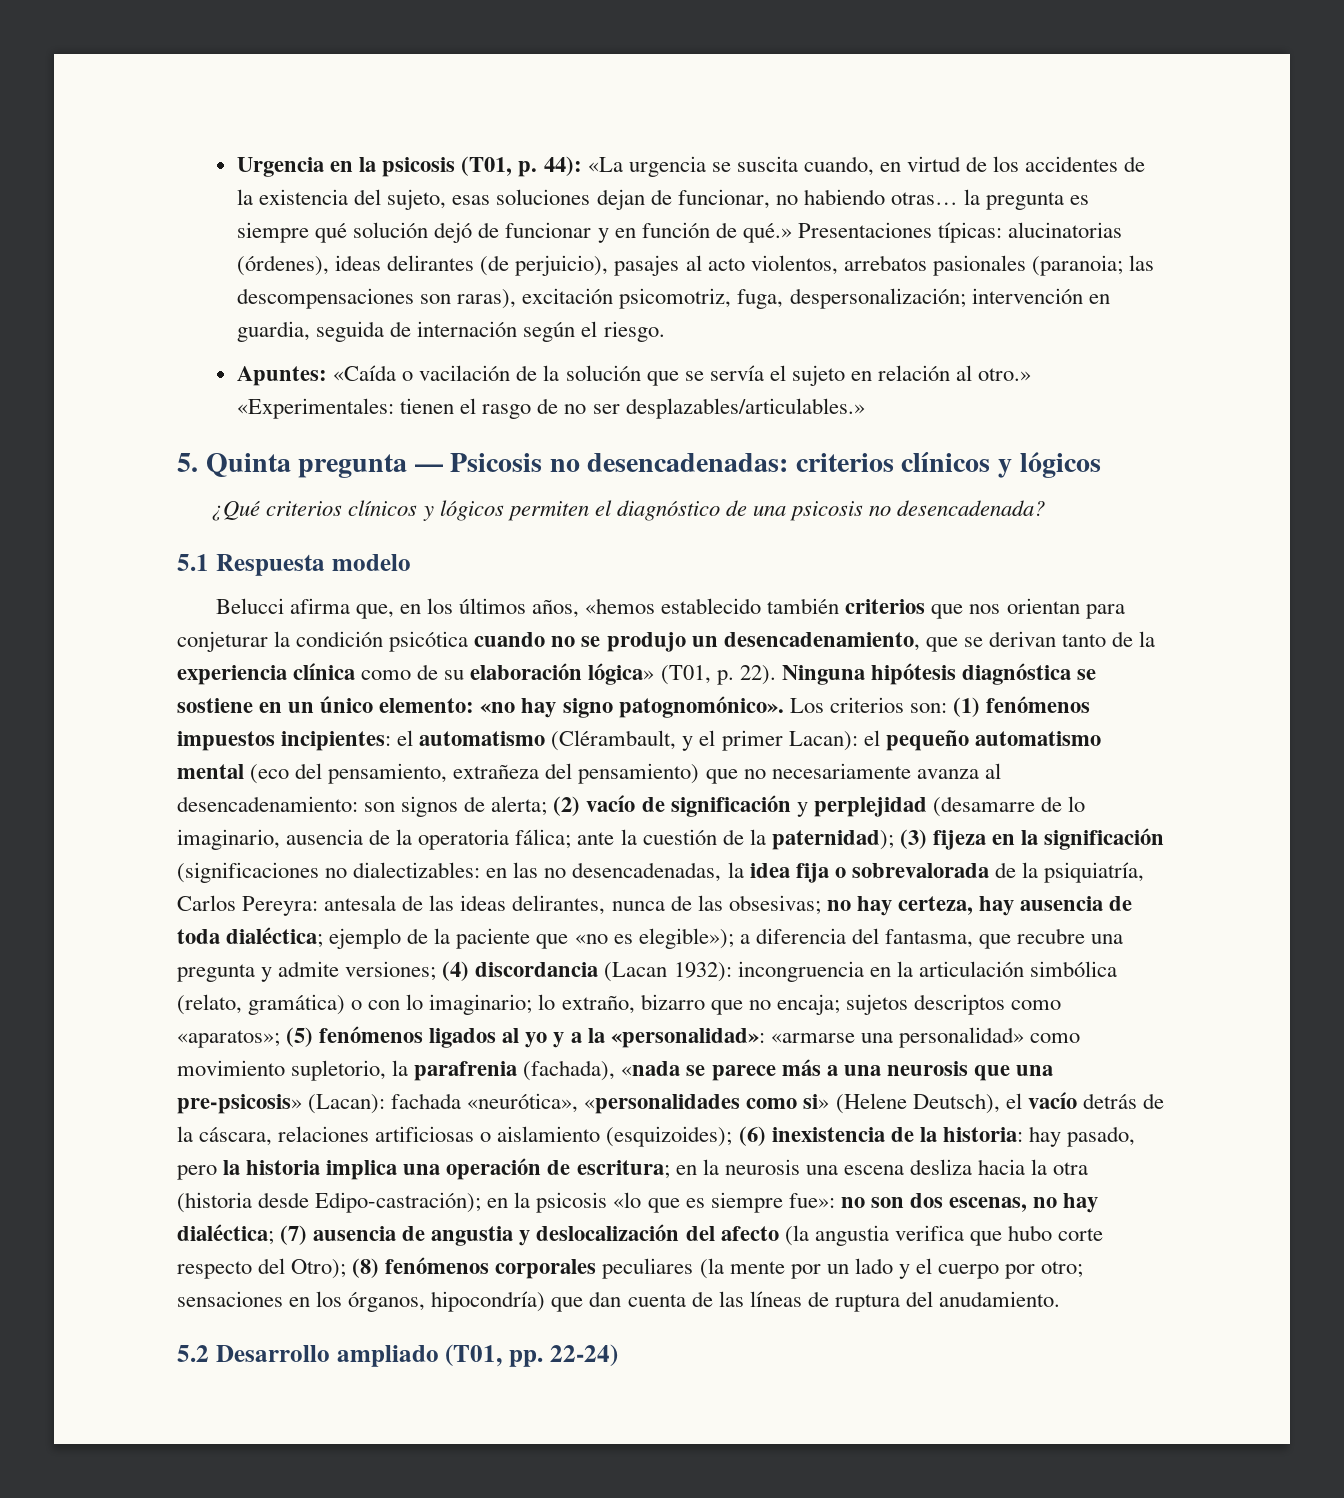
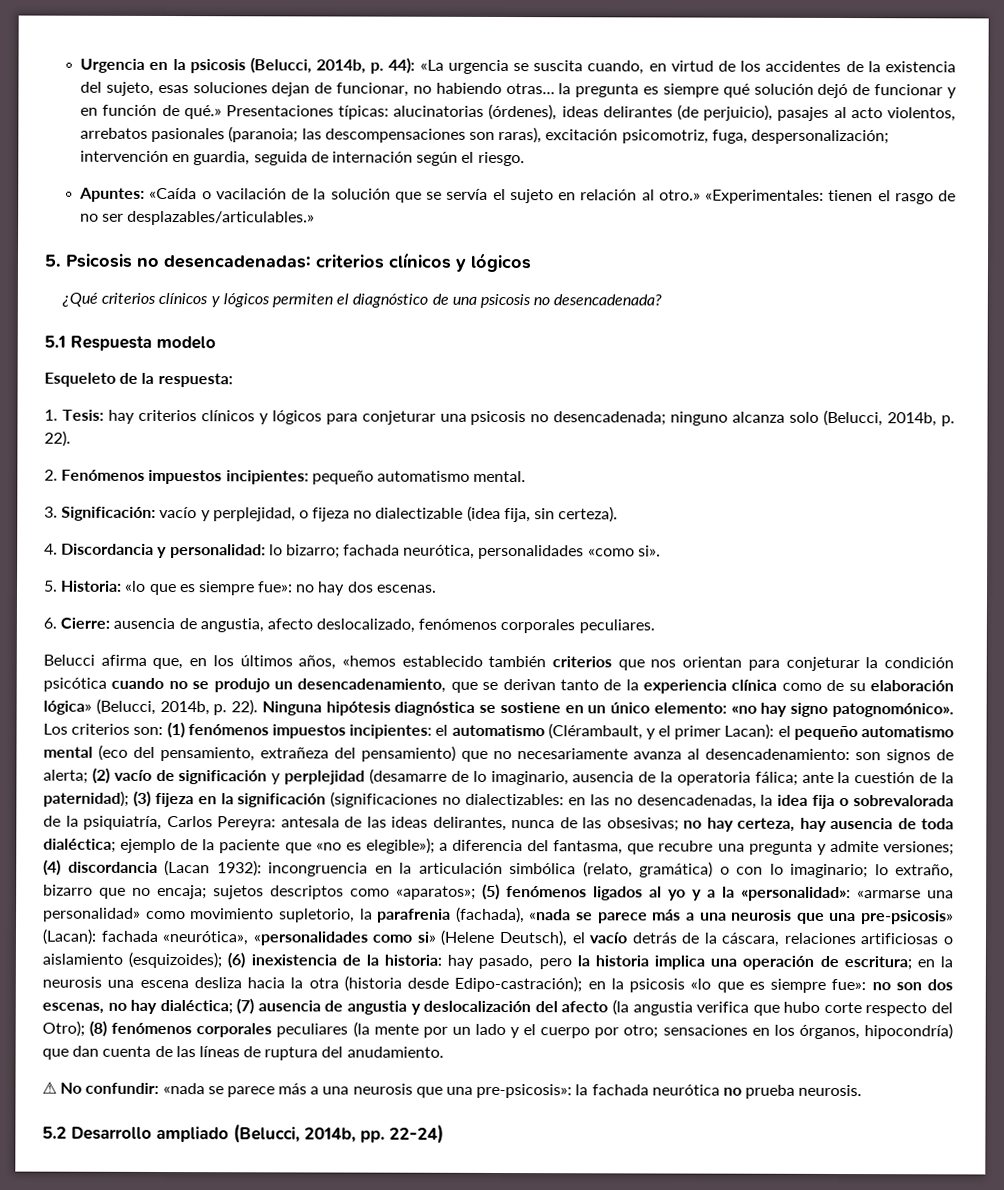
- Urgencia en la psicosis (T01, p. 44): «La urgencia se suscita cuando, en virtud de los accidentes de la existencia del sujeto, esas soluciones dejan de funcionar, no habiendo otras… la pregunta es siempre qué solución dejó de funcionar y en función de qué.»
+ Urgencia en la psicosis (Belucci, 2014b, p. 44): «La urgencia se suscita cuando, en virtud de los accidentes de la existencia del sujeto, esas soluciones dejan de funcionar, no habiendo otras… la pregunta es siempre qué solución dejó de funcionar y en función de qué.»
- 5. Quinta pregunta — Psicosis no desencadenadas: criterios clínicos y lógicos
+ 5. Psicosis no desencadenadas: criterios clínicos y lógicos
+ Esqueleto de la respuesta:
+ 1. Tesis: hay criterios clínicos y lógicos para conjeturar una psicosis no desencadenada; ninguno alcanza solo (Belucci, 2014b, p. 22).
+ 2. Fenómenos impuestos incipientes: pequeño automatismo mental.
+ 3. Significación: vacío y perplejidad, o fijeza no dialectizable (idea fija, sin certeza).
+ 4. Discordancia y personalidad: lo bizarro; fachada neurótica, personalidades «como si».
+ 5. Historia: «lo que es siempre fue»: no hay dos escenas.
+ 6. Cierre: ausencia de angustia, afecto deslocalizado, fenómenos corporales peculiares.
- Belucci afirma que, en los últimos años, «hemos establecido también criterios que nos orientan para conjeturar la condición psicótica cuando no se produjo un desencadenamiento, que se derivan tanto de la experiencia clínica como de su elaboración lógica» (T01, p. 22).
+ Belucci afirma que, en los últimos años, «hemos establecido también criterios que nos orientan para conjeturar la condición psicótica cuando no se produjo un desencadenamiento, que se derivan tanto de la experiencia clínica como de su elaboración lógica» (Belucci, 2014b, p. 22).
+ ⚠ No confundir: «nada se parece más a una neurosis que una pre-psicosis»: la fachada neurótica no prueba neurosis.
- 5.2 Desarrollo ampliado (T01, pp. 22-24)
+ 5.2 Desarrollo ampliado (Belucci, 2014b, pp. 22-24)

